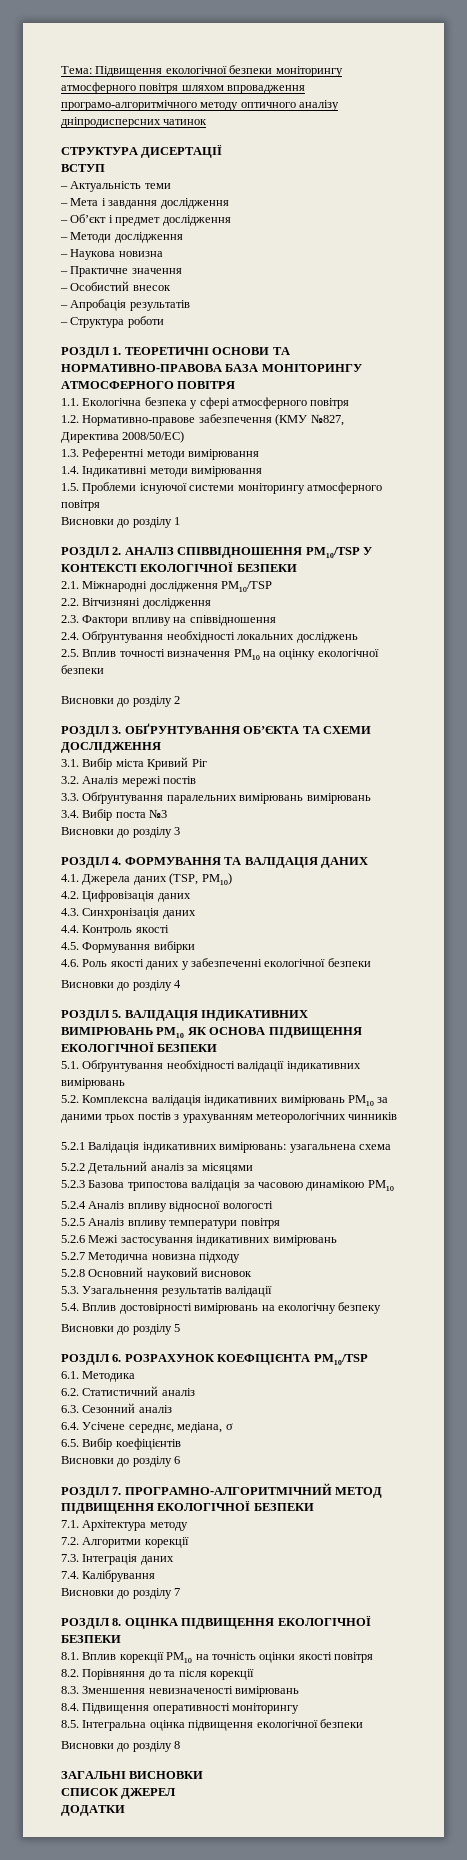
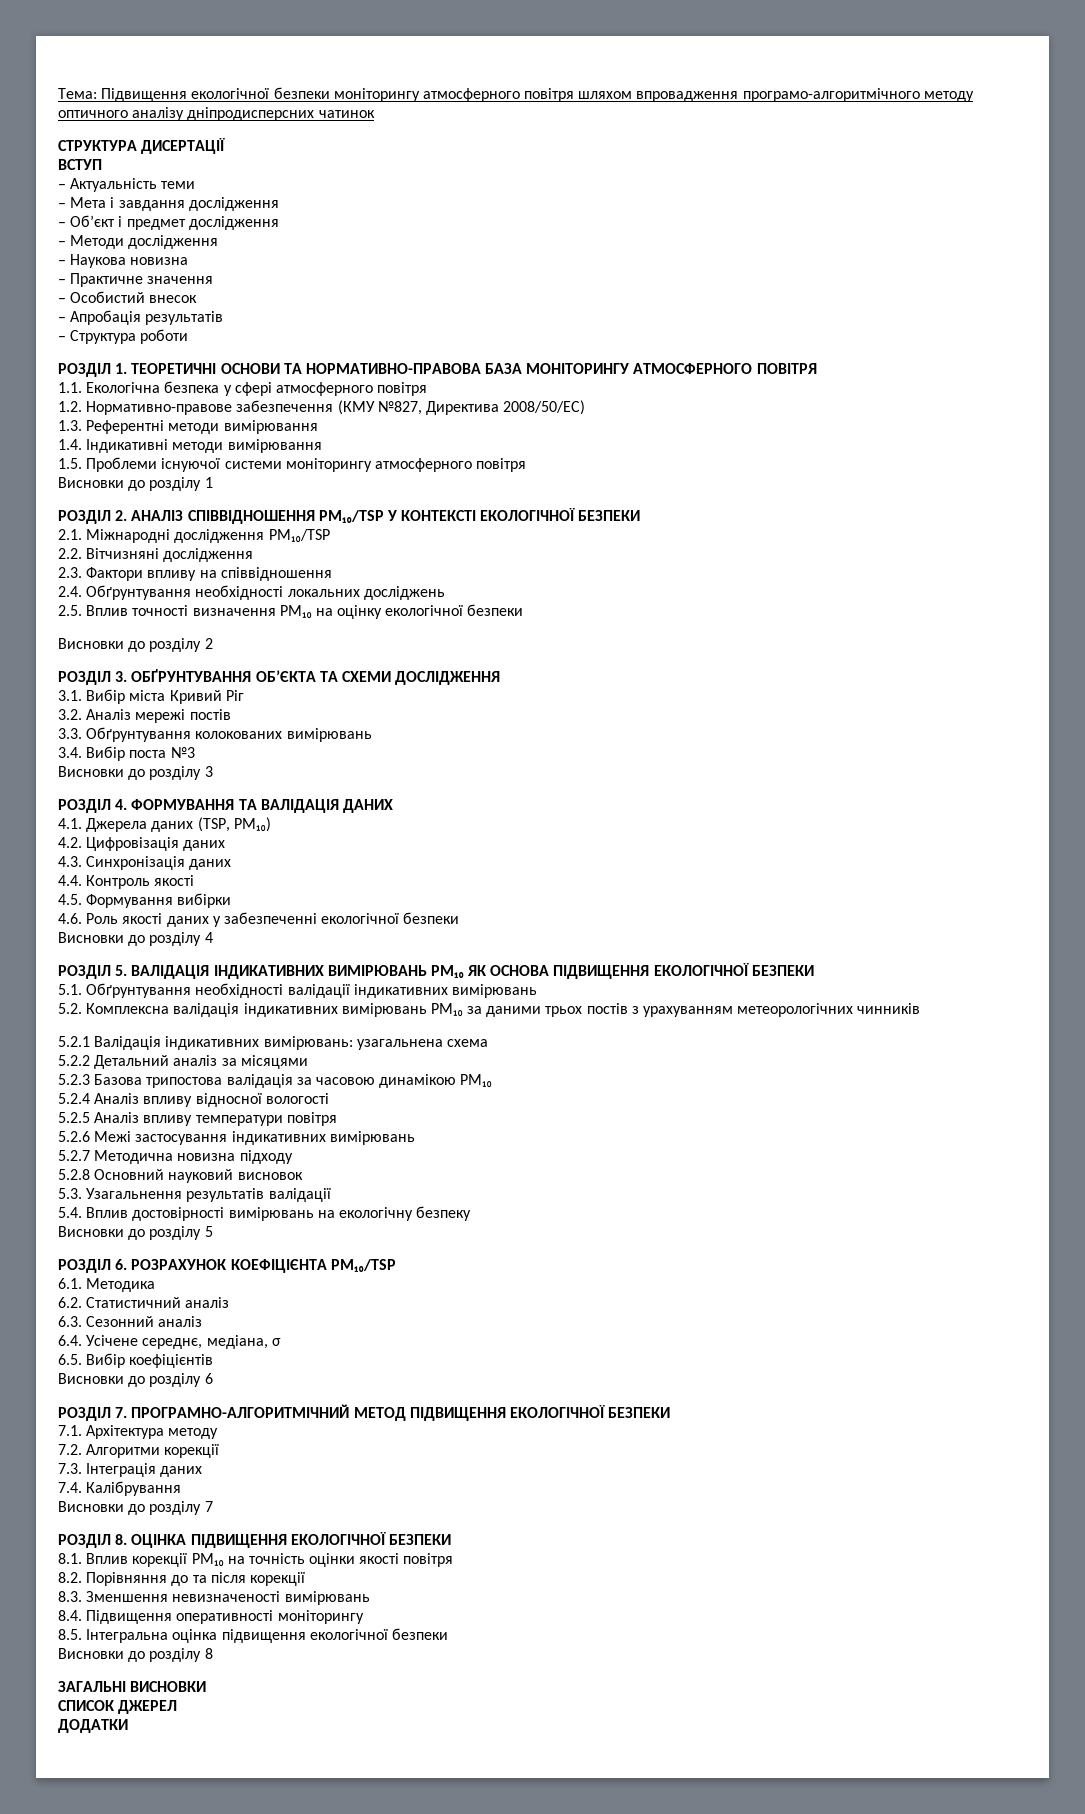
- 3.3. Обґрунтування паралельних вимірювань вимірювань
+ 3.3. Обґрунтування колокованих вимірювань

